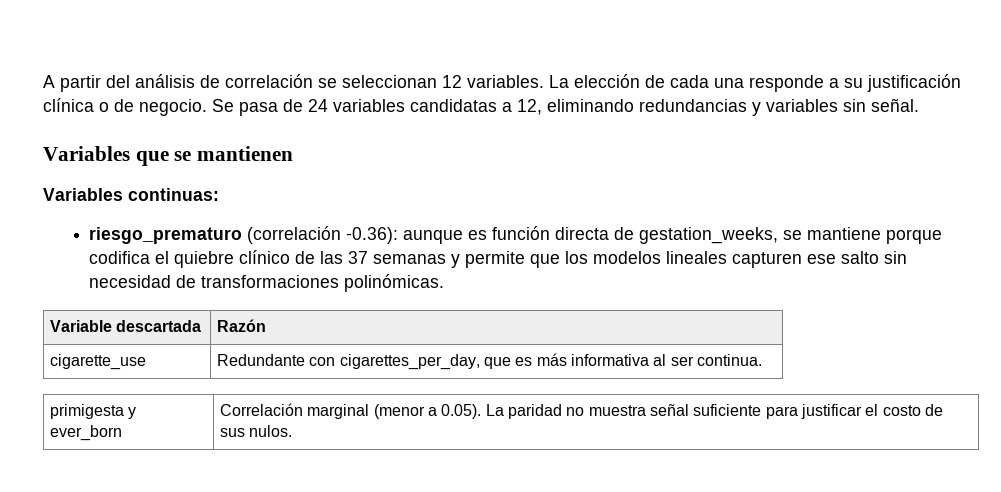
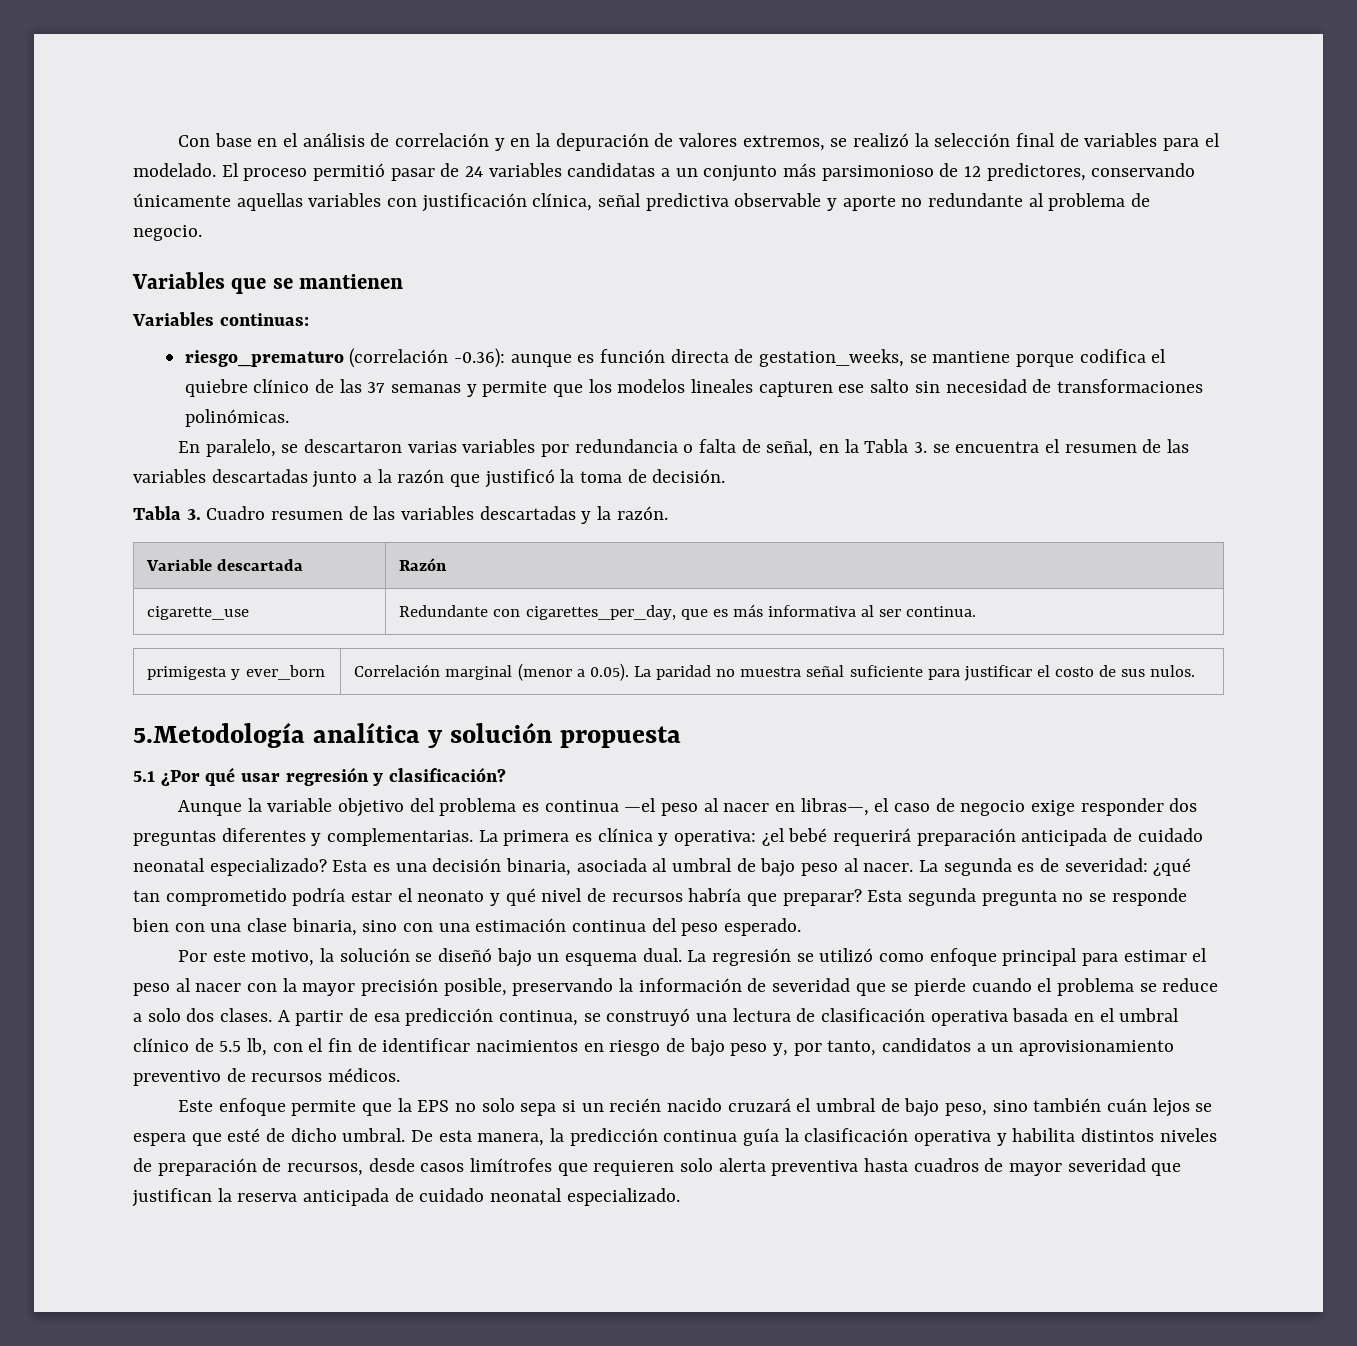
- A partir del análisis de correlación se seleccionan 12 variables. La elección de cada una responde a su justificación clínica o de negocio. Se pasa de 24 variables candidatas a 12, eliminando redundancias y variables sin señal.
+ Con base en el análisis de correlación y en la depuración de valores extremos, se realizó la selección final de variables para el modelado. El proceso permitió pasar de 24 variables candidatas a un conjunto más parsimonioso de 12 predictores, conservando únicamente aquellas variables con justificación clínica, señal predictiva observable y aporte no redundante al problema de negocio.
+ En paralelo, se descartaron varias variables por redundancia o falta de señal, en la Tabla 3. se encuentra el resumen de las variables descartadas junto a la razón que justificó la toma de decisión.
+ Tabla 3. Cuadro resumen de las variables descartadas y la razón.
+ 5.Metodología analítica y solución propuesta
+ 5.1 ¿Por qué usar regresión y clasificación?
+ Aunque la variable objetivo del problema es continua —el peso al nacer en libras—, el caso de negocio exige responder dos preguntas diferentes y complementarias. La primera es clínica y operativa: ¿el bebé requerirá preparación anticipada de cuidado neonatal especializado? Esta es una decisión binaria, asociada al umbral de bajo peso al nacer. La segunda es de severidad: ¿qué tan comprometido podría estar el neonato y qué nivel de recursos habría que preparar? Esta segunda pregunta no se responde bien con una clase binaria, sino con una estimación continua del peso esperado.
+ Por este motivo, la solución se diseñó bajo un esquema dual. La regresión se utilizó como enfoque principal para estimar el peso al nacer con la mayor precisión posible, preservando la información de severidad que se pierde cuando el problema se reduce a solo dos clases. A partir de esa predicción continua, se construyó una lectura de clasificación operativa basada en el umbral clínico de 5.5 lb, con el fin de identificar nacimientos en riesgo de bajo peso y, por tanto, candidatos a un aprovisionamiento preventivo de recursos médicos.
+ Este enfoque permite que la EPS no solo sepa si un recién nacido cruzará el umbral de bajo peso, sino también cuán lejos se espera que esté de dicho umbral. De esta manera, la predicción continua guía la clasificación operativa y habilita distintos niveles de preparación de recursos, desde casos limítrofes que requieren solo alerta preventiva hasta cuadros de mayor severidad que justifican la reserva anticipada de cuidado neonatal especializado.

